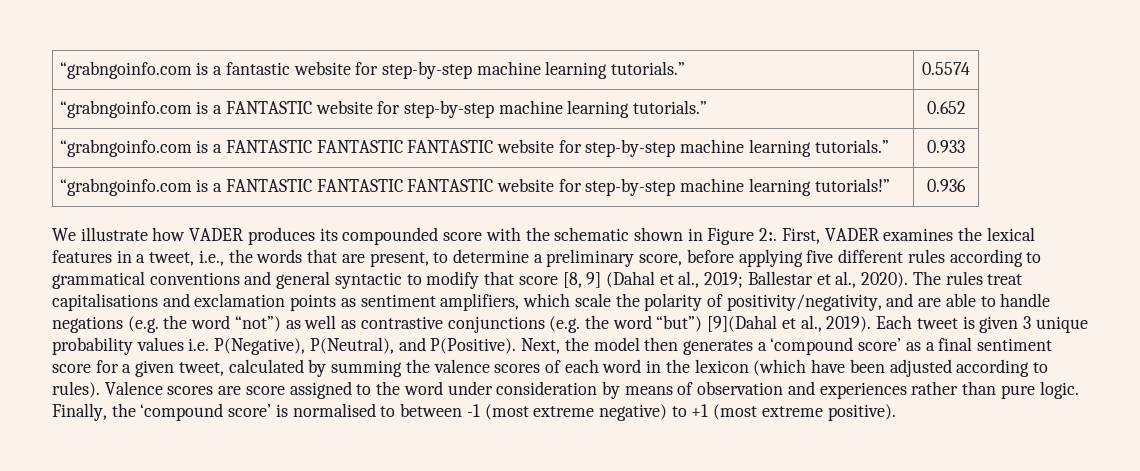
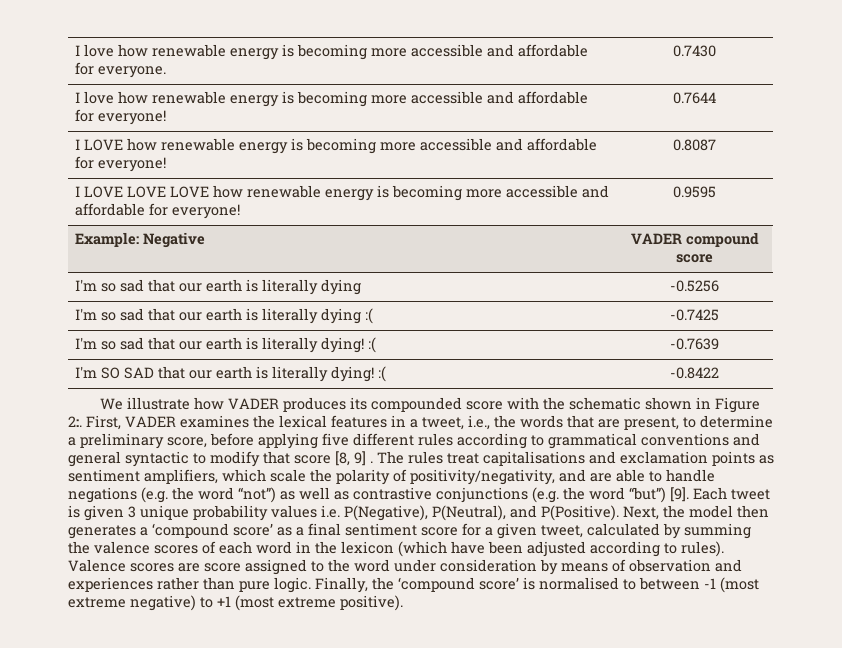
- “grabngoinfo.com is a fantastic website for step-by-step machine learning tutorials.” | 0.5574
- “grabngoinfo.com is a FANTASTIC website for step-by-step machine learning tutorials.” | 0.652
- “grabngoinfo.com is a FANTASTIC FANTASTIC FANTASTIC website for step-by-step machine learning tutorials.” | 0.933
- “grabngoinfo.com is a FANTASTIC FANTASTIC FANTASTIC website for step-by-step machine learning tutorials!” | 0.936
+ I love how renewable energy is becoming more accessible and affordable for everyone. | 0.7430
+ I love how renewable energy is becoming more accessible and affordable for everyone! | 0.7644
+ I LOVE how renewable energy is becoming more accessible and affordable for everyone! | 0.8087
+ I LOVE LOVE LOVE how renewable energy is becoming more accessible and affordable for everyone! | 0.9595
+ Example: Negative | VADER compound score
+ I'm so sad that our earth is literally dying | -0.5256
+ I'm so sad that our earth is literally dying :( | -0.7425
+ I'm so sad that our earth is literally dying! :( | -0.7639
+ I'm SO SAD that our earth is literally dying! :( | -0.8422
- First, VADER examines the lexical features in a tweet, i.e., the words that are present, to determine a preliminary score, before applying five different rules according to grammatical conventions and general syntactic to modify that score [8, 9] (Dahal et al., 2019; Ballestar et al., 2020).
+ First, VADER examines the lexical features in a tweet, i.e., the words that are present, to determine a preliminary score, before applying five different rules according to grammatical conventions and general syntactic to modify that score [8, 9] .
- The rules treat capitalisations and exclamation points as sentiment amplifiers, which scale the polarity of positivity/negativity, and are able to handle negations (e.g. the word “not”) as well as contrastive conjunctions (e.g. the word “but”) [9](Dahal et al., 2019).
+ The rules treat capitalisations and exclamation points as sentiment amplifiers, which scale the polarity of positivity/negativity, and are able to handle negations (e.g. the word “not”) as well as contrastive conjunctions (e.g. the word “but”) [9].

